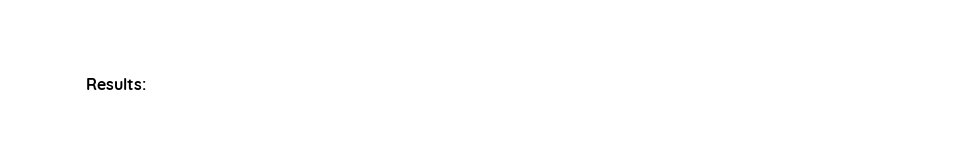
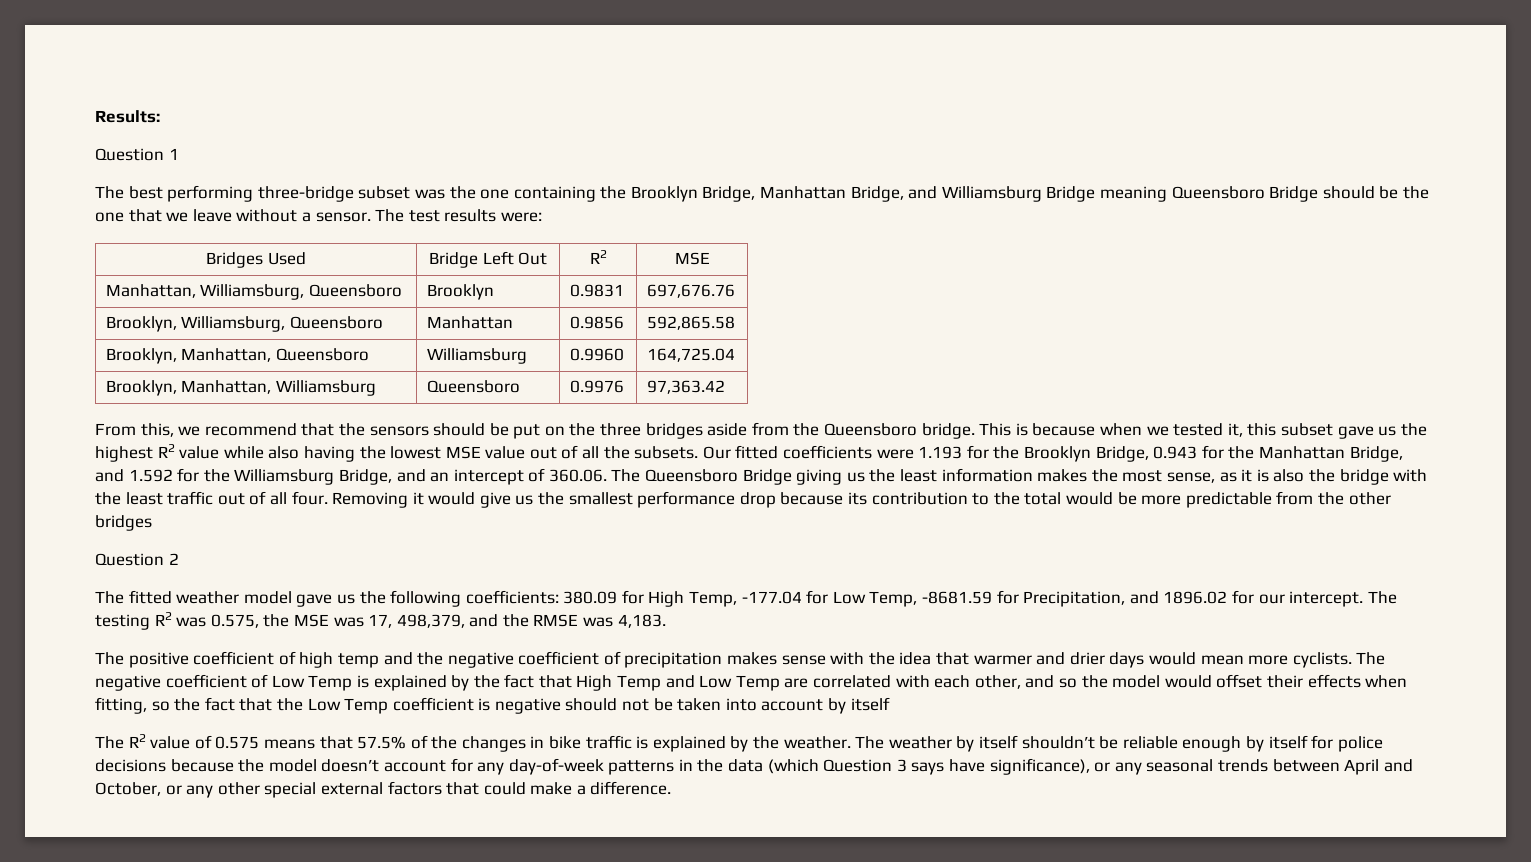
+ Question 1
+ The best performing three-bridge subset was the one containing the Brooklyn Bridge, Manhattan Bridge, and Williamsburg Bridge meaning Queensboro Bridge should be the one that we leave without a sensor. The test results were:
+ Bridges Used | Bridge Left Out | R2 | MSE
+ Manhattan, Williamsburg, Queensboro | Brooklyn | 0.9831 | 697,676.76
+ Brooklyn, Williamsburg, Queensboro | Manhattan | 0.9856 | 592,865.58
+ Brooklyn, Manhattan, Queensboro | Williamsburg | 0.9960 | 164,725.04
+ Brooklyn, Manhattan, Williamsburg | Queensboro | 0.9976 | 97,363.42
+ From this, we recommend that the sensors should be put on the three bridges aside from the Queensboro bridge. This is because when we tested it, this subset gave us the highest R2 value while also having the lowest MSE value out of all the subsets. Our fitted coefficients were 1.193 for the Brooklyn Bridge, 0.943 for the Manhattan Bridge, and 1.592 for the Williamsburg Bridge, and an intercept of 360.06. The Queensboro Bridge giving us the least information makes the most sense, as it is also the bridge with the least traffic out of all four. Removing it would give us the smallest performance drop because its contribution to the total would be more predictable from the other bridges
+ Question 2
+ The fitted weather model gave us the following coefficients: 380.09 for High Temp, -177.04 for Low Temp, -8681.59 for Precipitation, and 1896.02 for our intercept. The testing R2 was 0.575, the MSE was 17, 498,379, and the RMSE was 4,183.
+ The positive coefficient of high temp and the negative coefficient of precipitation makes sense with the idea that warmer and drier days would mean more cyclists. The negative coefficient of Low Temp is explained by the fact that High Temp and Low Temp are correlated with each other, and so the model would offset their effects when fitting, so the fact that the Low Temp coefficient is negative should not be taken into account by itself
+ The R2 value of 0.575 means that 57.5% of the changes in bike traffic is explained by the weather. The weather by itself shouldn’t be reliable enough by itself for police decisions because the model doesn’t account for any day-of-week patterns in the data (which Question 3 says have significance), or any seasonal trends between April and October, or any other special external factors that could make a difference.

